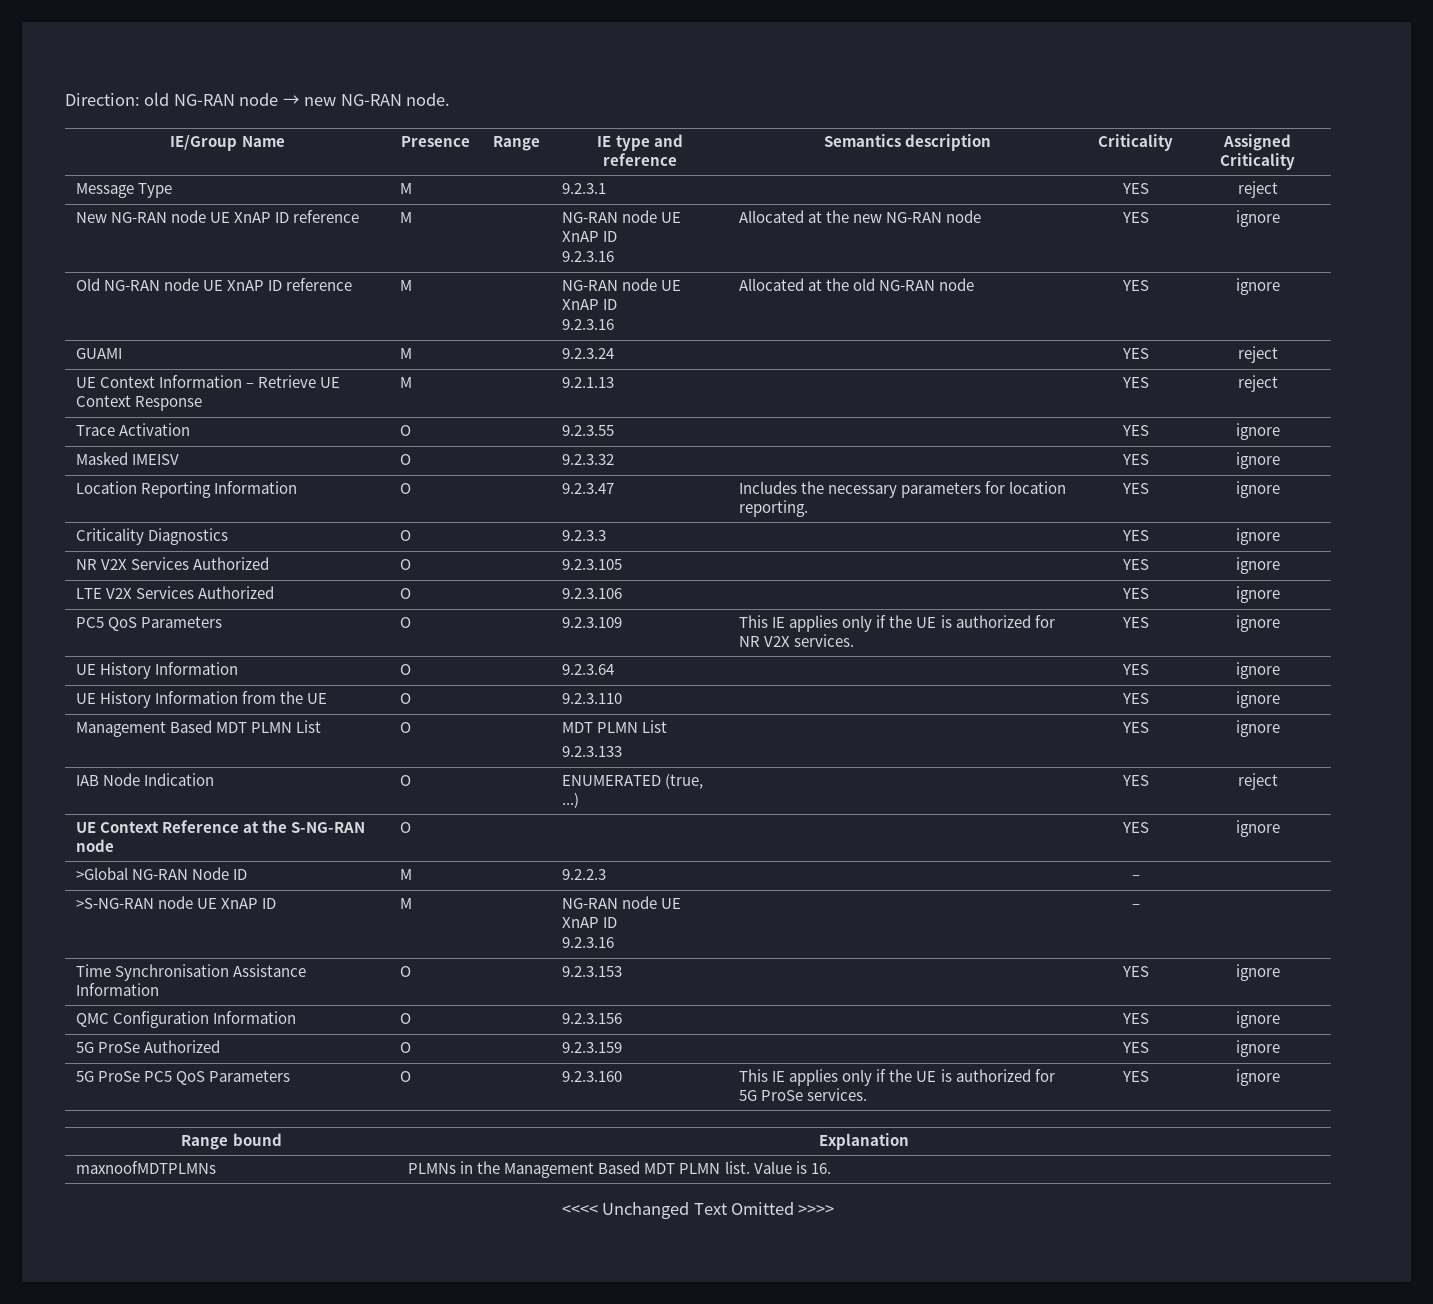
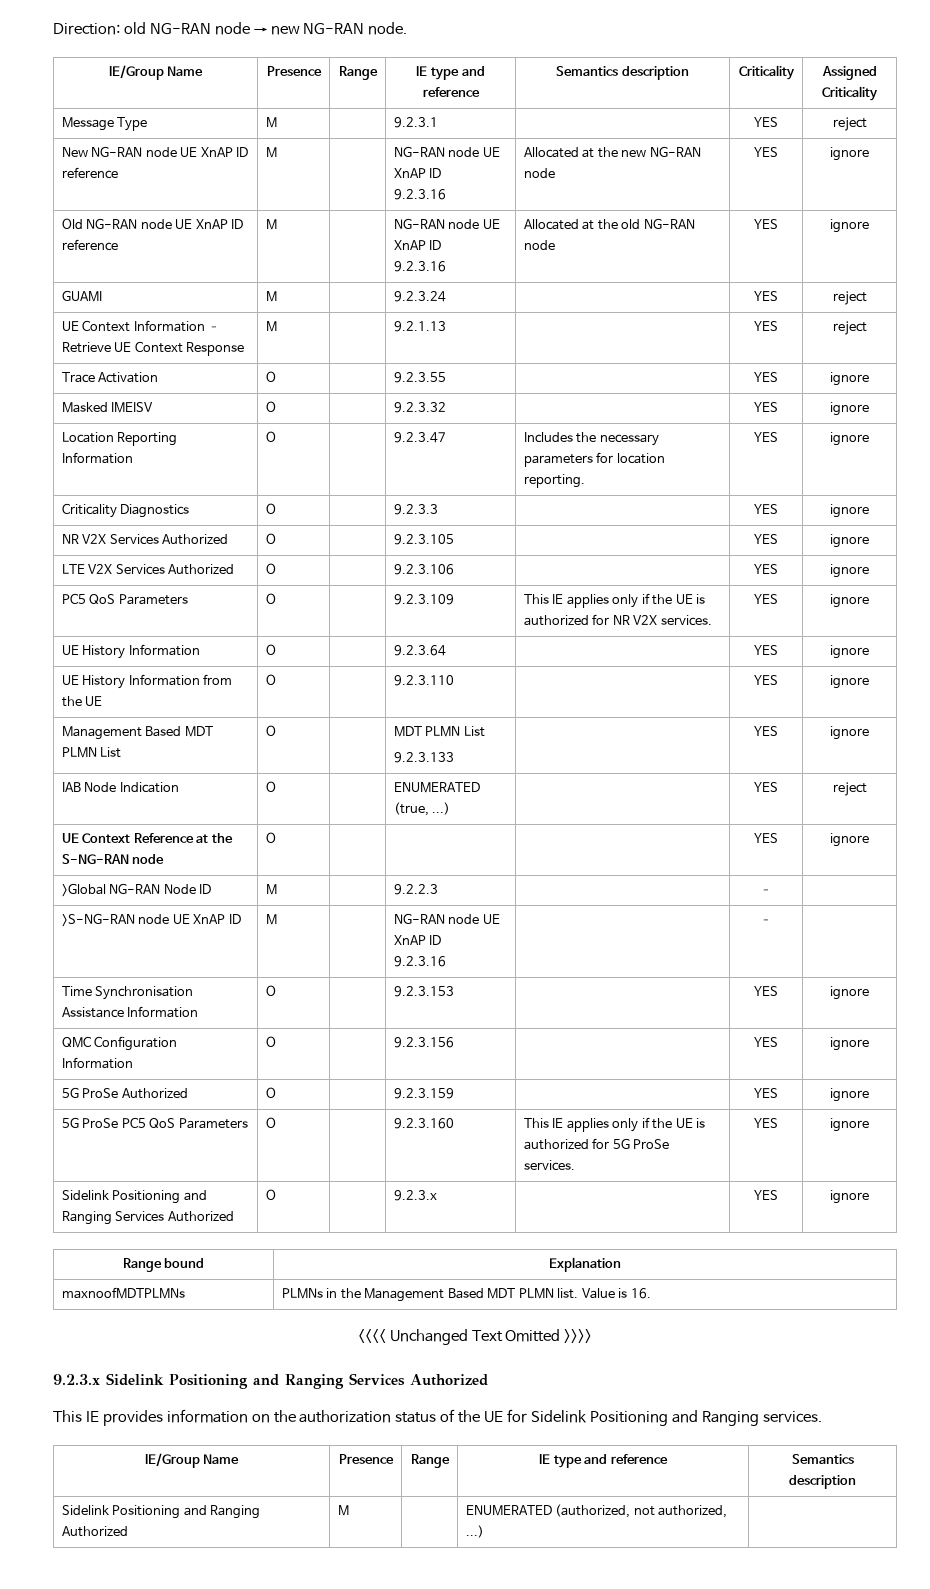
+ Sidelink Positioning and Ranging Services Authorized | O | | 9.2.3.x | | YES | ignore
+ 9.2.3.x Sidelink Positioning and Ranging Services Authorized
+ This IE provides information on the authorization status of the UE for Sidelink Positioning and Ranging services.
+ IE/Group Name | Presence | Range | IE type and reference | Semantics description
+ Sidelink Positioning and Ranging Authorized | M | | ENUMERATED (authorized, not authorized, ...) |

